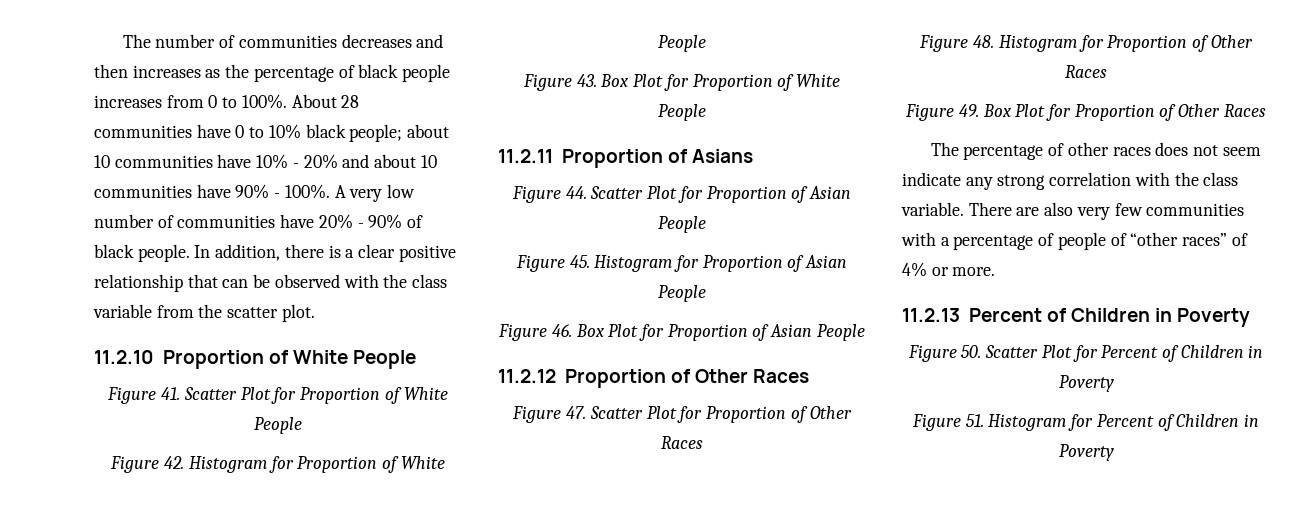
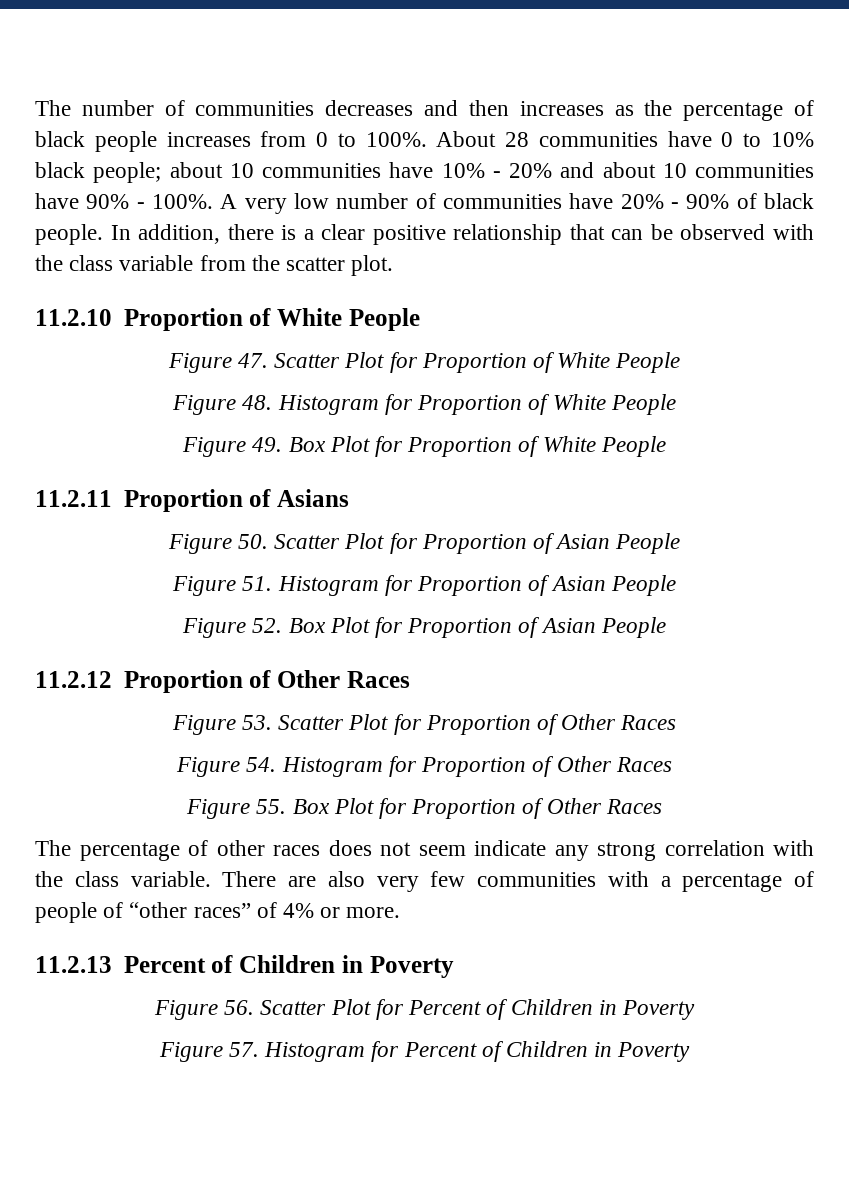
- Figure 41. Scatter Plot for Proportion of White People
+ Figure 47. Scatter Plot for Proportion of White People
- Figure 42. Histogram for Proportion of White People
+ Figure 48. Histogram for Proportion of White People
- Figure 43. Box Plot for Proportion of White People
+ Figure 49. Box Plot for Proportion of White People
- Figure 44. Scatter Plot for Proportion of Asian People
+ Figure 50. Scatter Plot for Proportion of Asian People
- Figure 45. Histogram for Proportion of Asian People
+ Figure 51. Histogram for Proportion of Asian People
- Figure 46. Box Plot for Proportion of Asian People
+ Figure 52. Box Plot for Proportion of Asian People
- Figure 47. Scatter Plot for Proportion of Other Races
+ Figure 53. Scatter Plot for Proportion of Other Races
- Figure 48. Histogram for Proportion of Other Races
+ Figure 54. Histogram for Proportion of Other Races
- Figure 49. Box Plot for Proportion of Other Races
+ Figure 55. Box Plot for Proportion of Other Races
- Figure 50. Scatter Plot for Percent of Children in Poverty
+ Figure 56. Scatter Plot for Percent of Children in Poverty
- Figure 51. Histogram for Percent of Children in Poverty
+ Figure 57. Histogram for Percent of Children in Poverty

